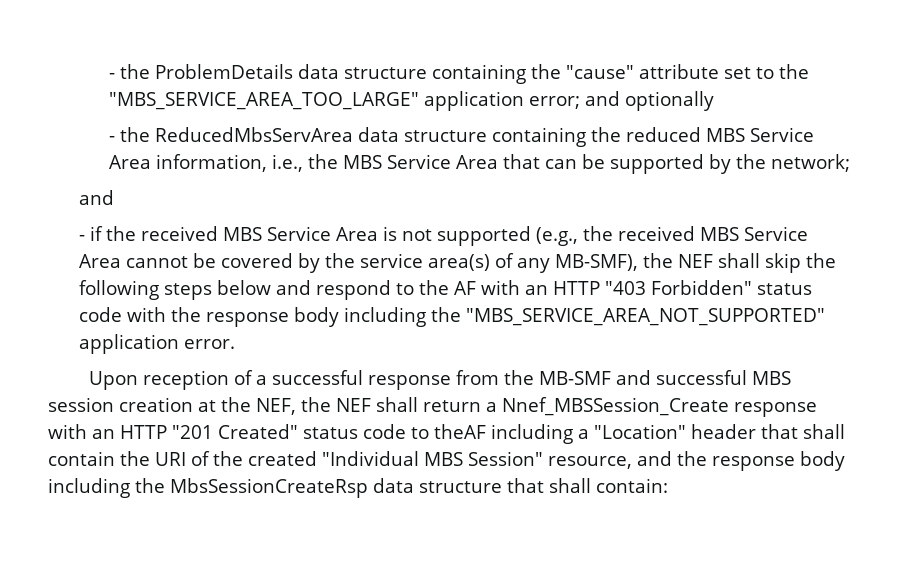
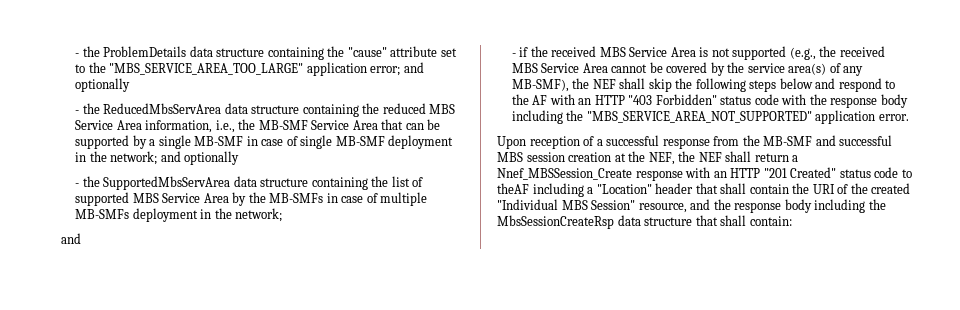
- - the ReducedMbsServArea data structure containing the reduced MBS Service Area information, i.e., the MBS Service Area that can be supported by the network;
+ - the ReducedMbsServArea data structure containing the reduced MBS Service Area information, i.e., the MB-SMF Service Area that can be supported by a single MB-SMF in case of single MB-SMF deployment in the network; and optionally
+ - the SupportedMbsServArea data structure containing the list of supported MBS Service Area by the MB-SMFs in case of multiple MB-SMFs deployment in the network;

